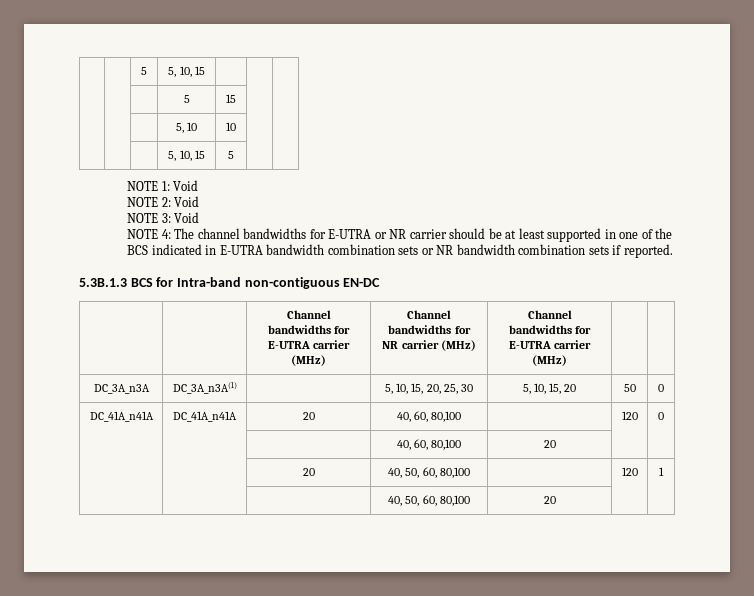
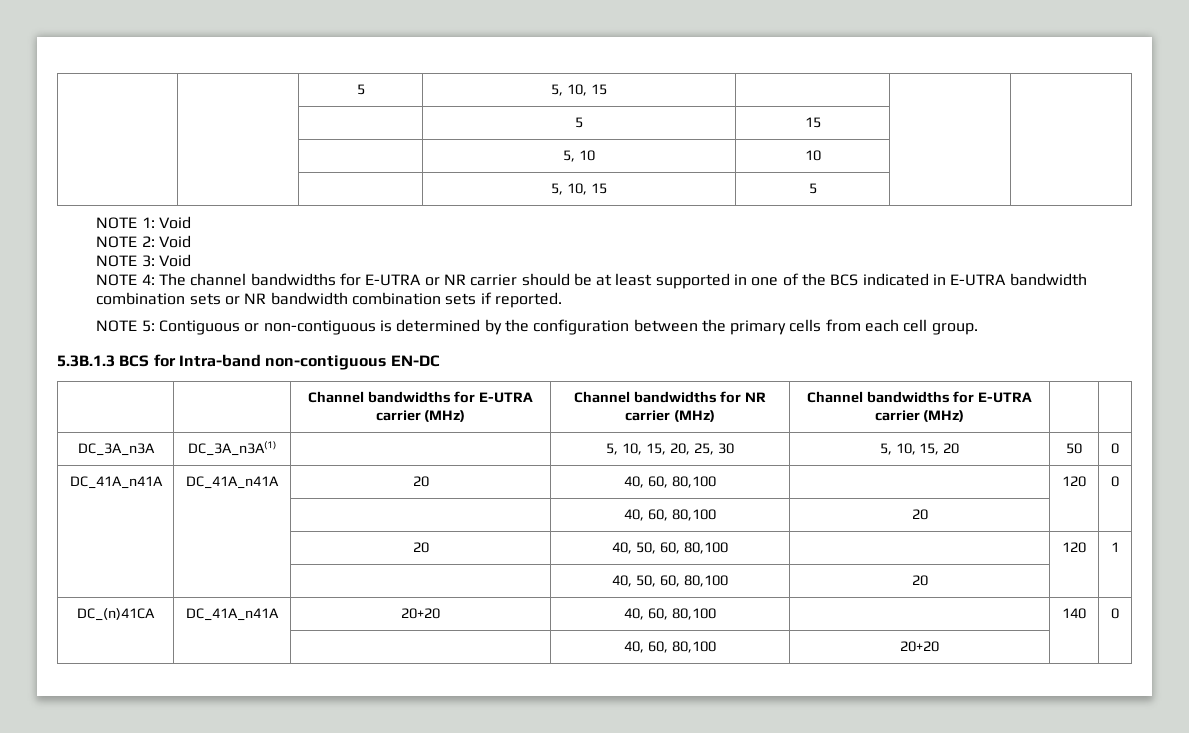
+ NOTE 5: Contiguous or non-contiguous is determined by the configuration between the primary cells from each cell group.
+ DC_(n)41CA | DC_41A_n41A | 20+20 | 40, 60, 80,100 | | 140 | 0
+ | | | 40, 60, 80,100 | 20+20 | |

